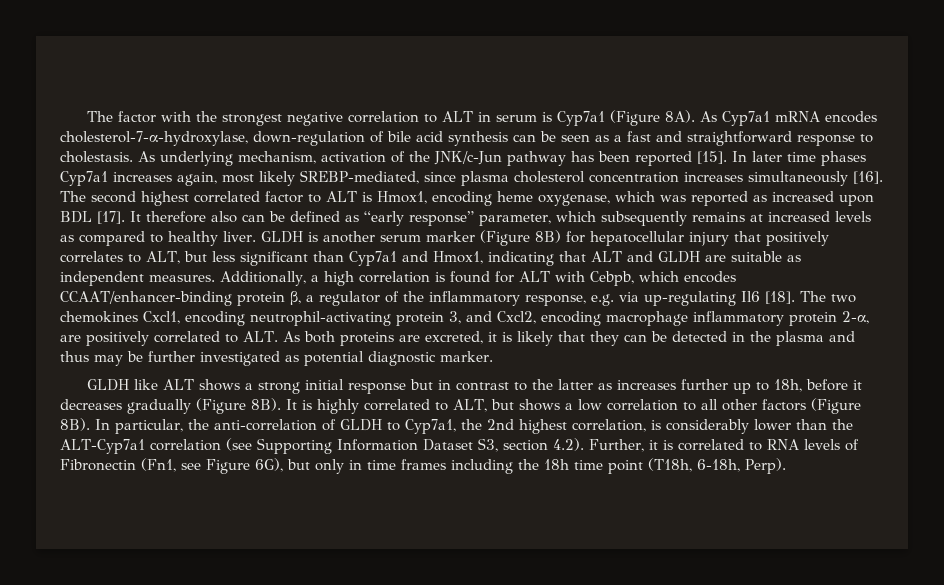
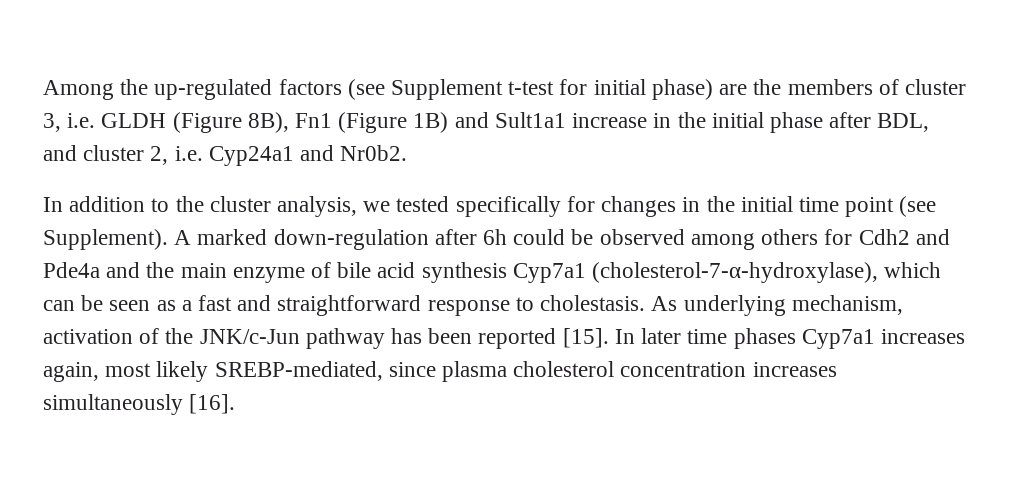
- The factor with the strongest negative correlation to ALT in serum is Cyp7a1 (Figure 8A). As Cyp7a1 mRNA encodes cholesterol-7-α-hydroxylase, down-regulation of bile acid synthesis can be seen as a fast and straightforward response to cholestasis.
+ Among the up-regulated factors (see Supplement t-test for initial phase) are the members of cluster 3, i.e. GLDH (Figure 8B), Fn1 (Figure 1B) and Sult1a1 increase in the initial phase after BDL, and cluster 2, i.e. Cyp24a1 and Nr0b2.
+ In addition to the cluster analysis, we tested specifically for changes in the initial time point (see Supplement). A marked down-regulation after 6h could be observed among others for Cdh2 and Pde4a and the main enzyme of bile acid synthesis Cyp7a1 (cholesterol-7-α-hydroxylase), which can be seen as a fast and straightforward response to cholestasis.
- The second highest correlated factor to ALT is Hmox1, encoding heme oxygenase, which was reported as increased upon BDL [17]. It therefore also can be defined as “early response” parameter, which subsequently remains at increased levels as compared to healthy liver. GLDH is another serum marker (Figure 8B) for hepatocellular injury that positively correlates to ALT, but less significant than Cyp7a1 and Hmox1, indicating that ALT and GLDH are suitable as independent measures. Additionally, a high correlation is found for ALT with Cebpb, which encodes CCAAT/enhancer-binding protein β, a regulator of the inflammatory response, e.g. via up-regulating Il6 [18]. The two chemokines Cxcl1, encoding neutrophil-activating protein 3, and Cxcl2, encoding macrophage inflammatory protein 2-α, are positively correlated to ALT. As both proteins are excreted, it is likely that they can be detected in the plasma and thus may be further investigated as potential diagnostic marker.
- GLDH like ALT shows a strong initial response but in contrast to the latter as increases further up to 18h, before it decreases gradually (Figure 8B). It is highly correlated to ALT, but shows a low correlation to all other factors (Figure 8B). In particular, the anti-correlation of GLDH to Cyp7a1, the 2nd highest correlation, is considerably lower than the ALT-Cyp7a1 correlation (see Supporting Information Dataset S3, section 4.2). Further, it is correlated to RNA levels of Fibronectin (Fn1, see Figure 6G), but only in time frames including the 18h time point (T18h, 6-18h, Perp).

